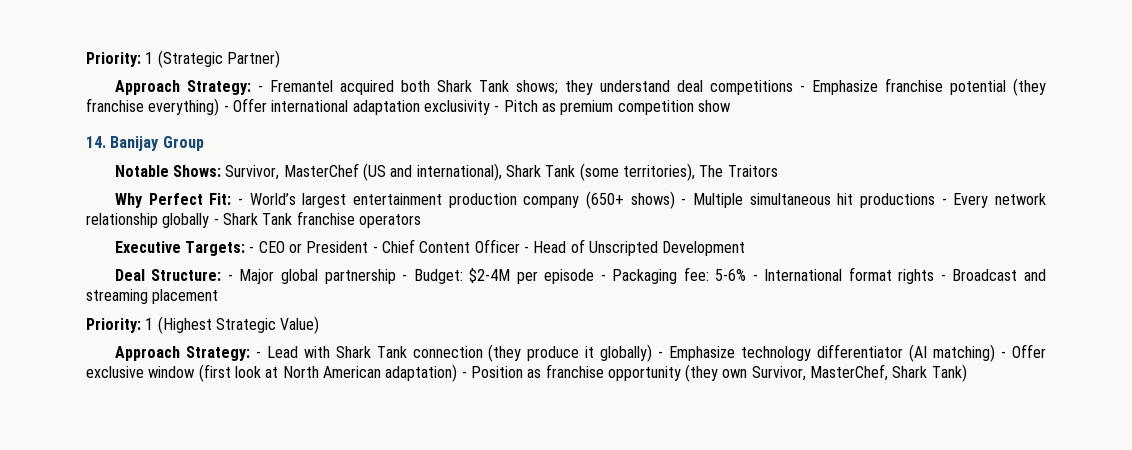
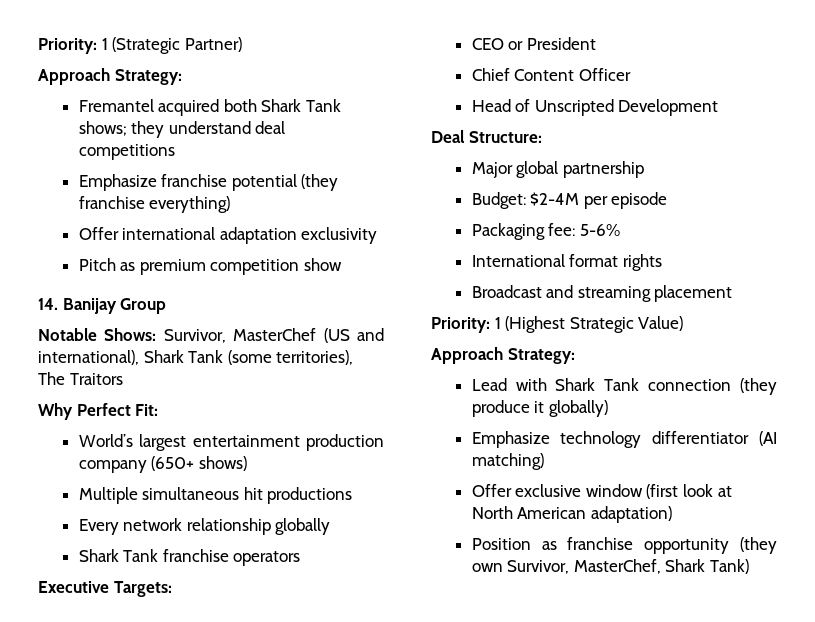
  Priority: 1 (Strategic Partner)
- Approach Strategy: - Fremantel acquired both Shark Tank shows; they understand deal competitions - Emphasize franchise potential (they franchise everything) - Offer international adaptation exclusivity - Pitch as premium competition show
+ Approach Strategy:
+ Fremantel acquired both Shark Tank shows; they understand deal competitions
+ Emphasize franchise potential (they franchise everything)
+ Offer international adaptation exclusivity
+ Pitch as premium competition show
- Why Perfect Fit: - World’s largest entertainment production company (650+ shows) - Multiple simultaneous hit productions - Every network relationship globally - Shark Tank franchise operators
+ Why Perfect Fit:
+ World’s largest entertainment production company (650+ shows)
+ Multiple simultaneous hit productions
+ Every network relationship globally
+ Shark Tank franchise operators
- Executive Targets: - CEO or President - Chief Content Officer - Head of Unscripted Development
+ Executive Targets:
+ CEO or President
+ Chief Content Officer
+ Head of Unscripted Development
- Deal Structure: - Major global partnership - Budget: $2-4M per episode - Packaging fee: 5-6% - International format rights - Broadcast and streaming placement
+ Deal Structure:
+ Major global partnership
+ Budget: $2-4M per episode
+ Packaging fee: 5-6%
+ International format rights
+ Broadcast and streaming placement
  Priority: 1 (Highest Strategic Value)
- Approach Strategy: - Lead with Shark Tank connection (they produce it globally) - Emphasize technology differentiator (AI matching) - Offer exclusive window (first look at North American adaptation) - Position as franchise opportunity (they own Survivor, MasterChef, Shark Tank)
+ Approach Strategy:
+ Lead with Shark Tank connection (they produce it globally)
+ Emphasize technology differentiator (AI matching)
+ Offer exclusive window (first look at North American adaptation)
+ Position as franchise opportunity (they own Survivor, MasterChef, Shark Tank)

